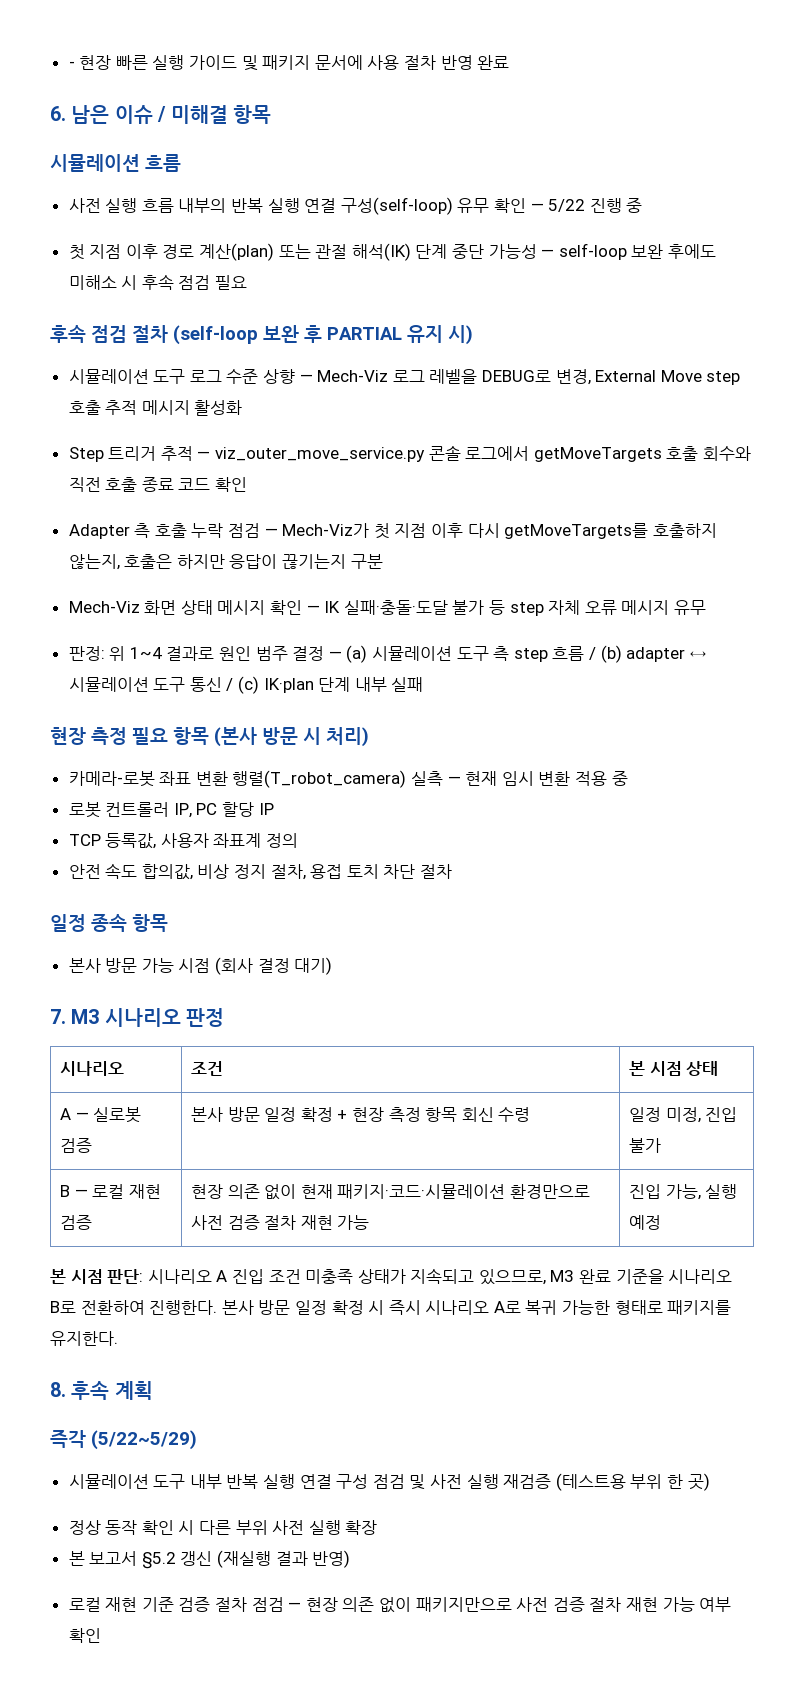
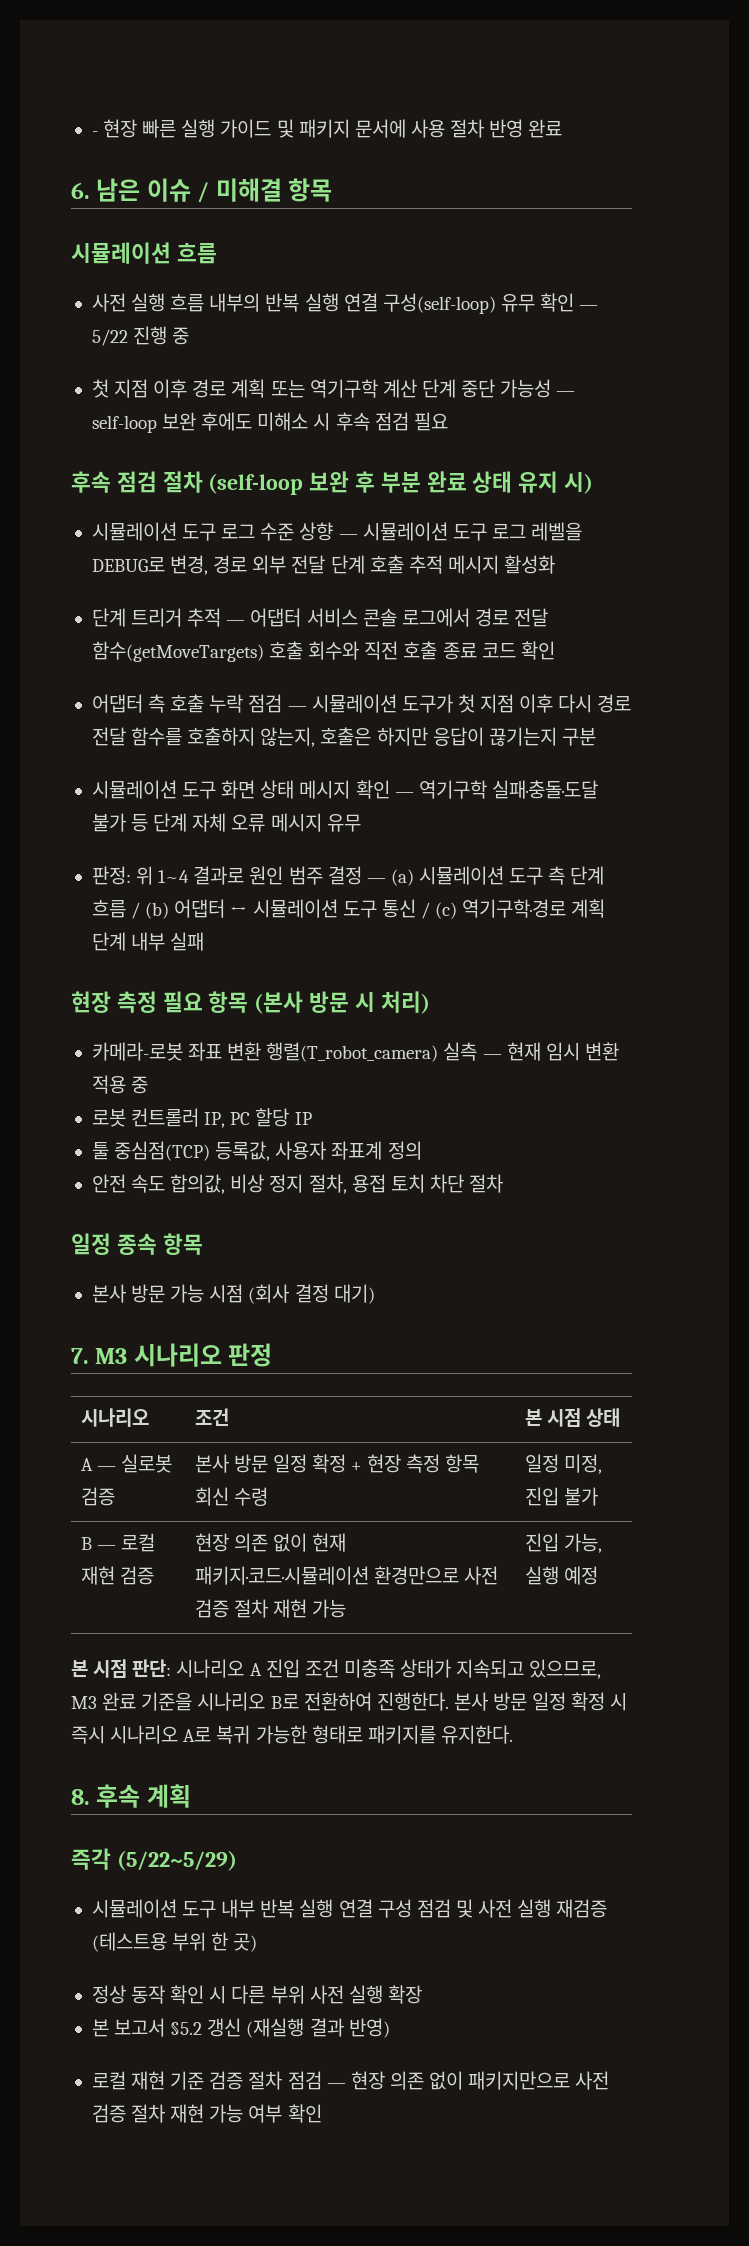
- 첫 지점 이후 경로 계산(plan) 또는 관절 해석(IK) 단계 중단 가능성 — self-loop 보완 후에도 미해소 시 후속 점검 필요
+ 첫 지점 이후 경로 계획 또는 역기구학 계산 단계 중단 가능성 — self-loop 보완 후에도 미해소 시 후속 점검 필요
- 후속 점검 절차 (self-loop 보완 후 PARTIAL 유지 시)
+ 후속 점검 절차 (self-loop 보완 후 부분 완료 상태 유지 시)
- 시뮬레이션 도구 로그 수준 상향 — Mech-Viz 로그 레벨을 DEBUG로 변경, External Move step 호출 추적 메시지 활성화
+ 시뮬레이션 도구 로그 수준 상향 — 시뮬레이션 도구 로그 레벨을 DEBUG로 변경, 경로 외부 전달 단계 호출 추적 메시지 활성화
- Step 트리거 추적 — viz_outer_move_service.py 콘솔 로그에서 getMoveTargets 호출 회수와 직전 호출 종료 코드 확인
+ 단계 트리거 추적 — 어댑터 서비스 콘솔 로그에서 경로 전달 함수(getMoveTargets) 호출 회수와 직전 호출 종료 코드 확인
- Adapter 측 호출 누락 점검 — Mech-Viz가 첫 지점 이후 다시 getMoveTargets를 호출하지 않는지, 호출은 하지만 응답이 끊기는지 구분
+ 어댑터 측 호출 누락 점검 — 시뮬레이션 도구가 첫 지점 이후 다시 경로 전달 함수를 호출하지 않는지, 호출은 하지만 응답이 끊기는지 구분
- Mech-Viz 화면 상태 메시지 확인 — IK 실패·충돌·도달 불가 등 step 자체 오류 메시지 유무
+ 시뮬레이션 도구 화면 상태 메시지 확인 — 역기구학 실패·충돌·도달 불가 등 단계 자체 오류 메시지 유무
- 판정: 위 1~4 결과로 원인 범주 결정 — (a) 시뮬레이션 도구 측 step 흐름 / (b) adapter ↔ 시뮬레이션 도구 통신 / (c) IK·plan 단계 내부 실패
+ 판정: 위 1~4 결과로 원인 범주 결정 — (a) 시뮬레이션 도구 측 단계 흐름 / (b) 어댑터 ↔ 시뮬레이션 도구 통신 / (c) 역기구학·경로 계획 단계 내부 실패
- TCP 등록값, 사용자 좌표계 정의
+ 툴 중심점(TCP) 등록값, 사용자 좌표계 정의

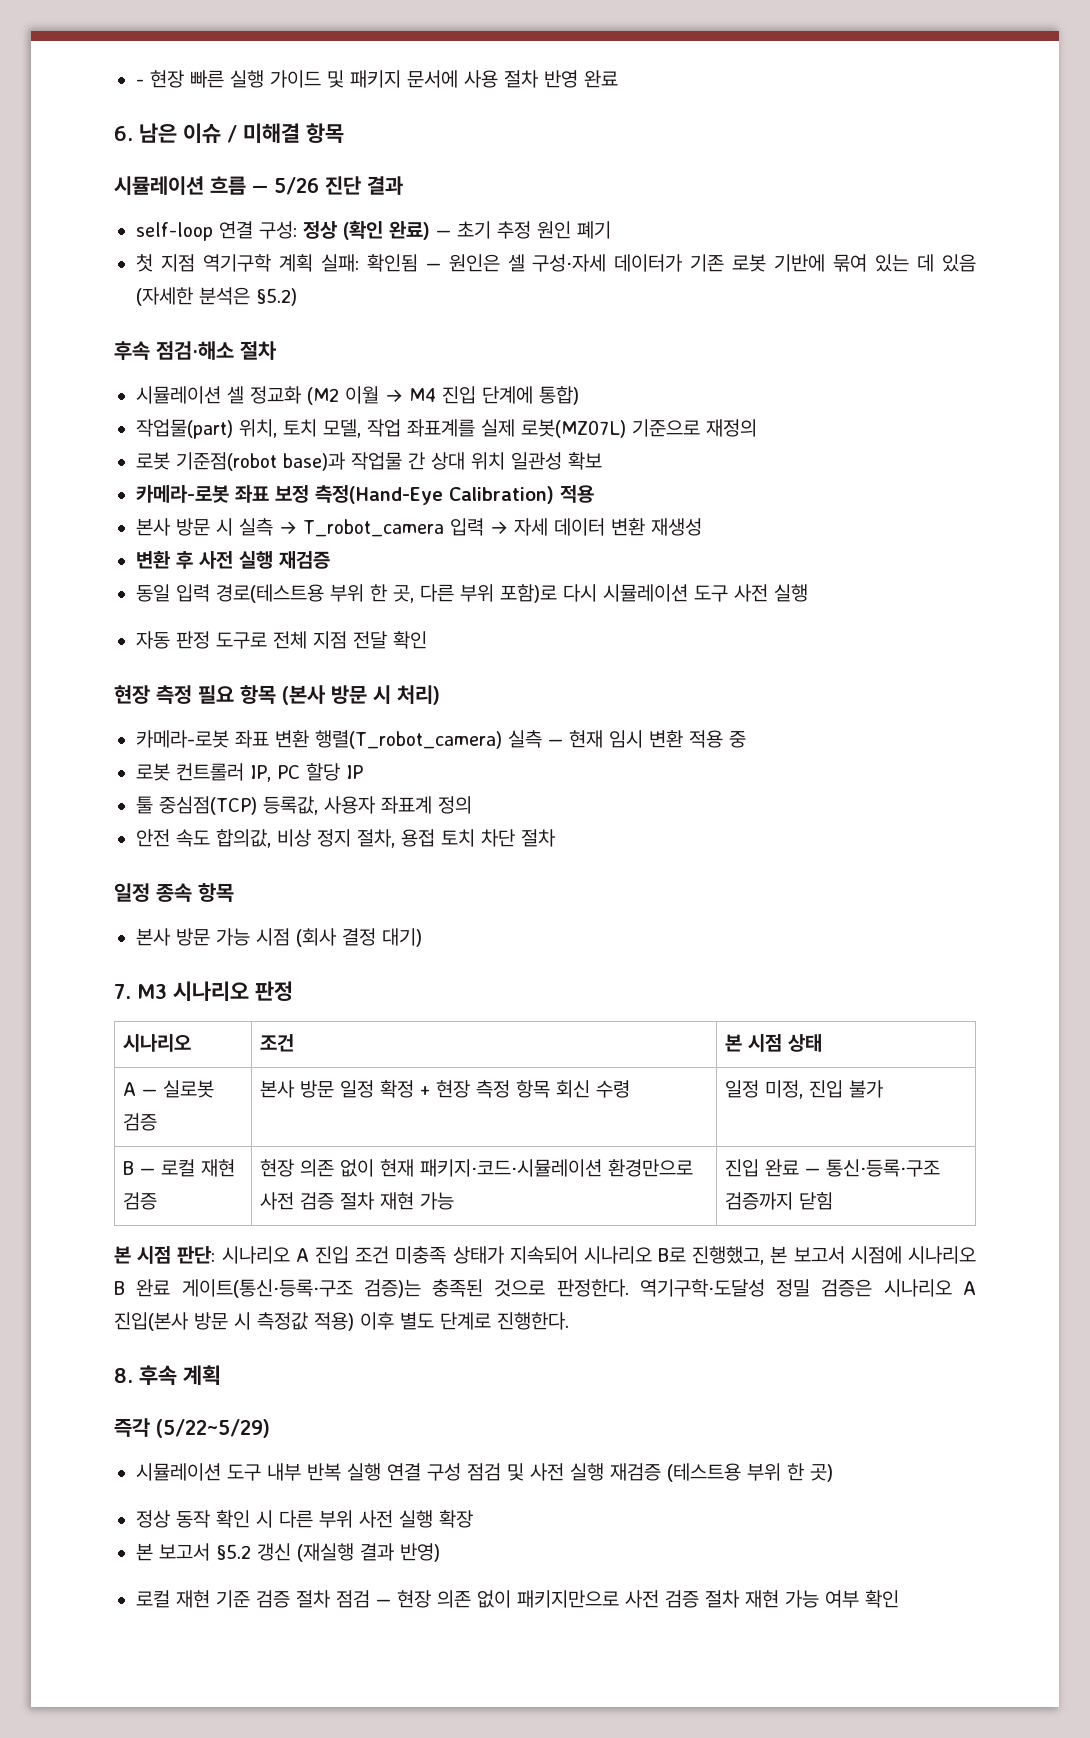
- 시뮬레이션 흐름
- 사전 실행 흐름 내부의 반복 실행 연결 구성(self-loop) 유무 확인 — 5/22 진행 중
- 첫 지점 이후 경로 계획 또는 역기구학 계산 단계 중단 가능성 — self-loop 보완 후에도 미해소 시 후속 점검 필요
- 후속 점검 절차 (self-loop 보완 후 부분 완료 상태 유지 시)
- 시뮬레이션 도구 로그 수준 상향 — 시뮬레이션 도구 로그 레벨을 DEBUG로 변경, 경로 외부 전달 단계 호출 추적 메시지 활성화
- 단계 트리거 추적 — 어댑터 서비스 콘솔 로그에서 경로 전달 함수(getMoveTargets) 호출 회수와 직전 호출 종료 코드 확인
- 어댑터 측 호출 누락 점검 — 시뮬레이션 도구가 첫 지점 이후 다시 경로 전달 함수를 호출하지 않는지, 호출은 하지만 응답이 끊기는지 구분
- 시뮬레이션 도구 화면 상태 메시지 확인 — 역기구학 실패·충돌·도달 불가 등 단계 자체 오류 메시지 유무
- 판정: 위 1~4 결과로 원인 범주 결정 — (a) 시뮬레이션 도구 측 단계 흐름 / (b) 어댑터 ↔ 시뮬레이션 도구 통신 / (c) 역기구학·경로 계획 단계 내부 실패
+ 시뮬레이션 흐름 — 5/26 진단 결과
+ self-loop 연결 구성: 정상 (확인 완료) — 초기 추정 원인 폐기
+ 첫 지점 역기구학 계획 실패: 확인됨 — 원인은 셀 구성·자세 데이터가 기존 로봇 기반에 묶여 있는 데 있음 (자세한 분석은 §5.2)
+ 후속 점검·해소 절차
+ 시뮬레이션 셀 정교화 (M2 이월 → M4 진입 단계에 통합)
+ 작업물(part) 위치, 토치 모델, 작업 좌표계를 실제 로봇(MZ07L) 기준으로 재정의
+ 로봇 기준점(robot base)과 작업물 간 상대 위치 일관성 확보
+ 카메라-로봇 좌표 보정 측정(Hand-Eye Calibration) 적용
+ 본사 방문 시 실측 → T_robot_camera 입력 → 자세 데이터 변환 재생성
+ 변환 후 사전 실행 재검증
+ 동일 입력 경로(테스트용 부위 한 곳, 다른 부위 포함)로 다시 시뮬레이션 도구 사전 실행
+ 자동 판정 도구로 전체 지점 전달 확인
- B — 로컬 재현 검증 | 현장 의존 없이 현재 패키지·코드·시뮬레이션 환경만으로 사전 검증 절차 재현 가능 | 진입 가능, 실행 예정
+ B — 로컬 재현 검증 | 현장 의존 없이 현재 패키지·코드·시뮬레이션 환경만으로 사전 검증 절차 재현 가능 | 진입 완료 — 통신·등록·구조 검증까지 닫힘
- 본 시점 판단: 시나리오 A 진입 조건 미충족 상태가 지속되고 있으므로, M3 완료 기준을 시나리오 B로 전환하여 진행한다. 본사 방문 일정 확정 시 즉시 시나리오 A로 복귀 가능한 형태로 패키지를 유지한다.
+ 본 시점 판단: 시나리오 A 진입 조건 미충족 상태가 지속되어 시나리오 B로 진행했고, 본 보고서 시점에 시나리오 B 완료 게이트(통신·등록·구조 검증)는 충족된 것으로 판정한다. 역기구학·도달성 정밀 검증은 시나리오 A 진입(본사 방문 시 측정값 적용) 이후 별도 단계로 진행한다.

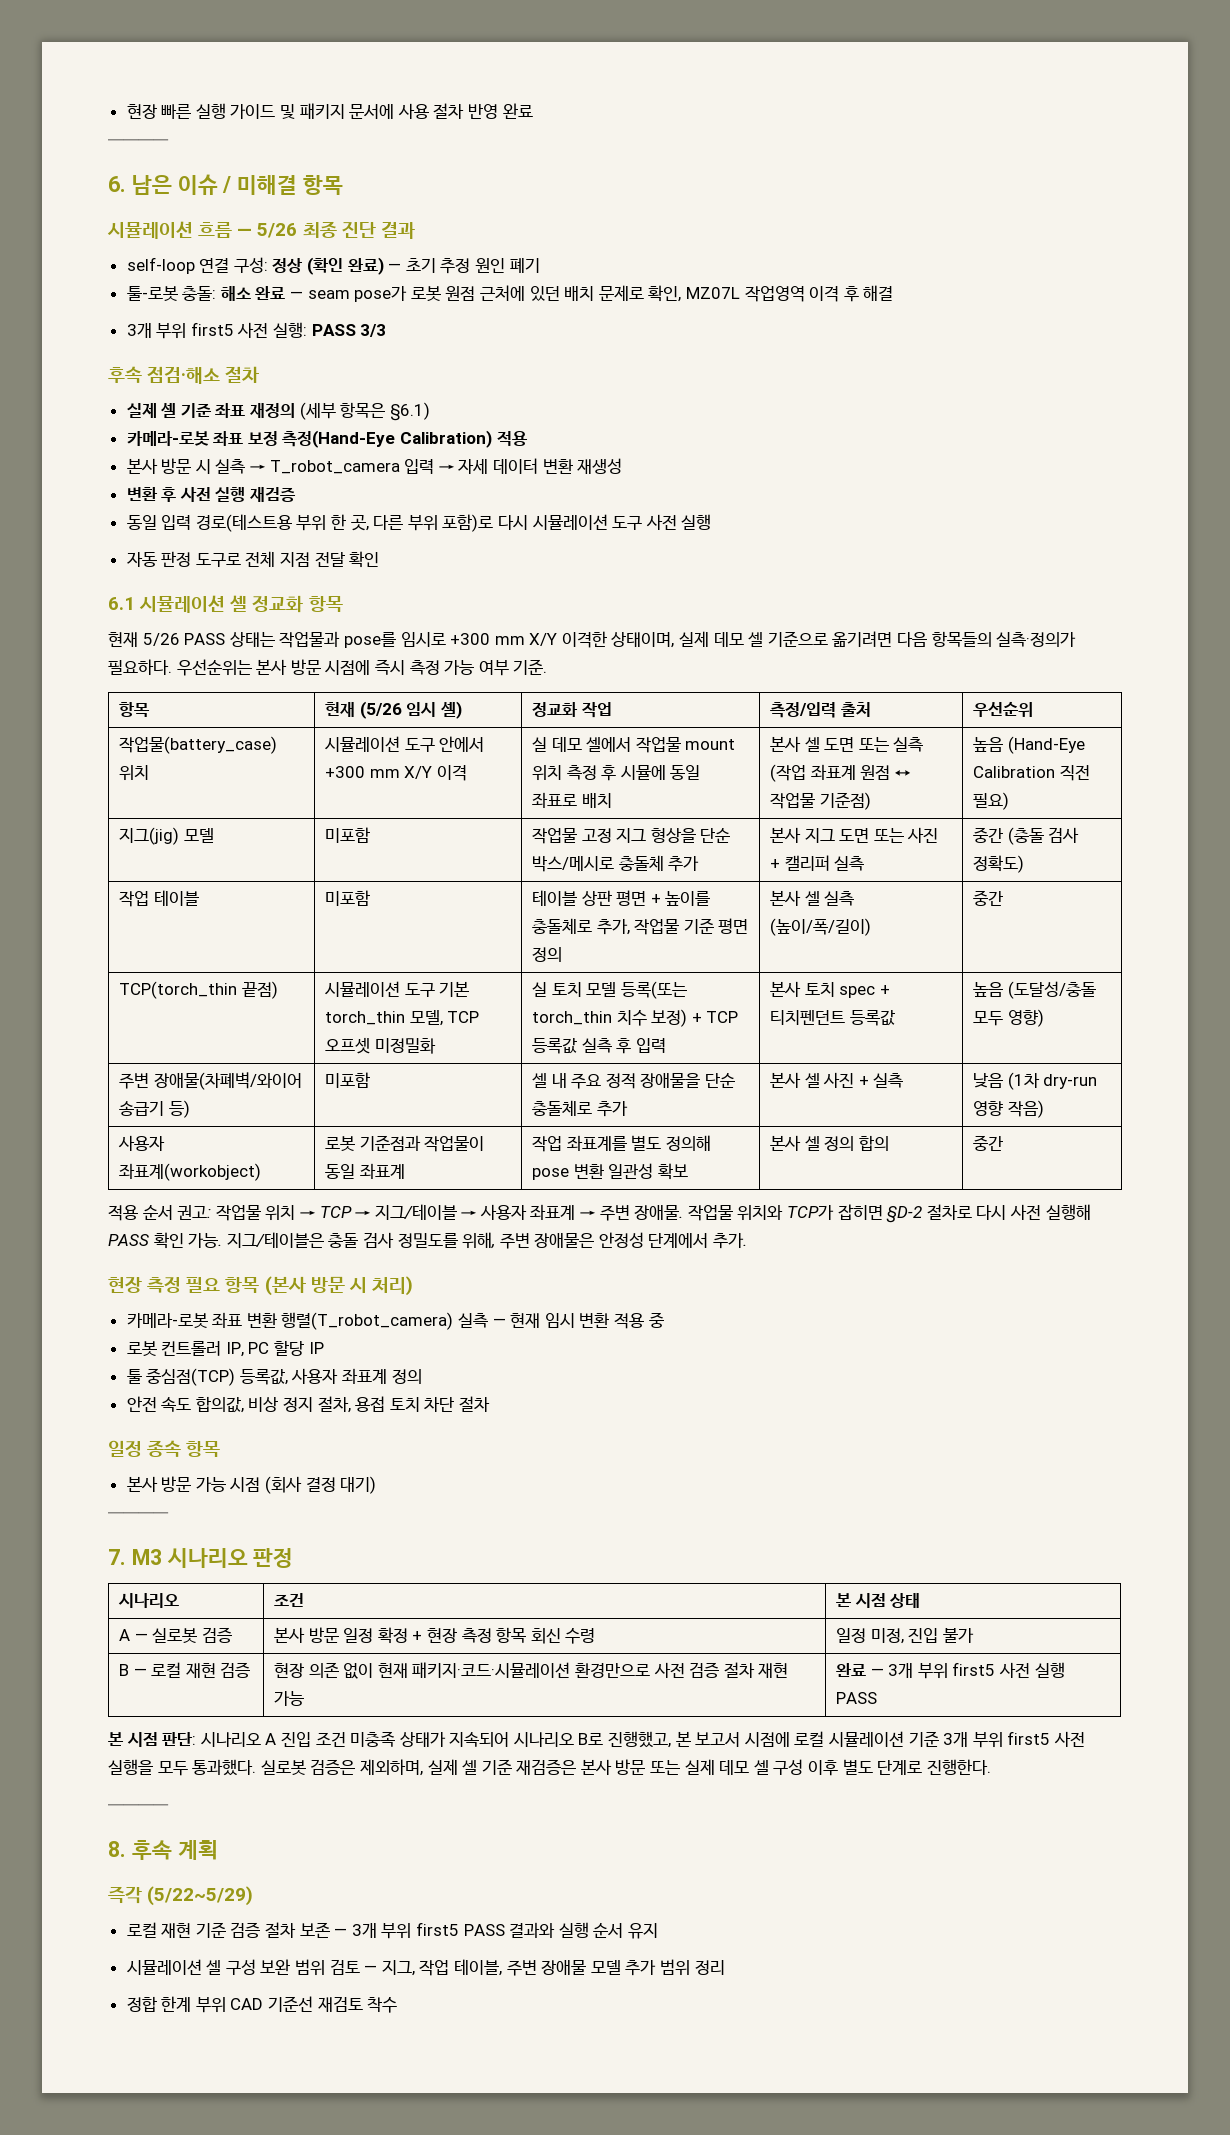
- - 현장 빠른 실행 가이드 및 패키지 문서에 사용 절차 반영 완료
+ 현장 빠른 실행 가이드 및 패키지 문서에 사용 절차 반영 완료
+ ────
- 시뮬레이션 흐름 — 5/26 진단 결과
+ 시뮬레이션 흐름 — 5/26 최종 진단 결과
- 첫 지점 역기구학 계획 실패: 확인됨 — 원인은 셀 구성·자세 데이터가 기존 로봇 기반에 묶여 있는 데 있음 (자세한 분석은 §5.2)
+ 툴-로봇 충돌: 해소 완료 — seam pose가 로봇 원점 근처에 있던 배치 문제로 확인, MZ07L 작업영역 이격 후 해결
+ 3개 부위 first5 사전 실행: PASS 3/3
  후속 점검·해소 절차
- 시뮬레이션 셀 정교화 (M2 이월 → M4 진입 단계에 통합)
- 작업물(part) 위치, 토치 모델, 작업 좌표계를 실제 로봇(MZ07L) 기준으로 재정의
- 로봇 기준점(robot base)과 작업물 간 상대 위치 일관성 확보
+ 실제 셀 기준 좌표 재정의 (세부 항목은 §6.1)
+ 6.1 시뮬레이션 셀 정교화 항목
+ 현재 5/26 PASS 상태는 작업물과 pose를 임시로 +300 mm X/Y 이격한 상태이며, 실제 데모 셀 기준으로 옮기려면 다음 항목들의 실측·정의가 필요하다. 우선순위는 본사 방문 시점에 즉시 측정 가능 여부 기준.
+ 항목 | 현재 (5/26 임시 셀) | 정교화 작업 | 측정/입력 출처 | 우선순위
+ 작업물(battery_case) 위치 | 시뮬레이션 도구 안에서 +300 mm X/Y 이격 | 실 데모 셀에서 작업물 mount 위치 측정 후 시뮬에 동일 좌표로 배치 | 본사 셀 도면 또는 실측 (작업 좌표계 원점 ↔ 작업물 기준점) | 높음 (Hand-Eye Calibration 직전 필요)
+ 지그(jig) 모델 | 미포함 | 작업물 고정 지그 형상을 단순 박스/메시로 충돌체 추가 | 본사 지그 도면 또는 사진 + 캘리퍼 실측 | 중간 (충돌 검사 정확도)
+ 작업 테이블 | 미포함 | 테이블 상판 평면 + 높이를 충돌체로 추가, 작업물 기준 평면 정의 | 본사 셀 실측 (높이/폭/길이) | 중간
+ TCP(torch_thin 끝점) | 시뮬레이션 도구 기본 torch_thin 모델, TCP 오프셋 미정밀화 | 실 토치 모델 등록(또는 torch_thin 치수 보정) + TCP 등록값 실측 후 입력 | 본사 토치 spec + 티치펜던트 등록값 | 높음 (도달성/충돌 모두 영향)
+ 주변 장애물(차폐벽/와이어 송급기 등) | 미포함 | 셀 내 주요 정적 장애물을 단순 충돌체로 추가 | 본사 셀 사진 + 실측 | 낮음 (1차 dry-run 영향 작음)
+ 사용자 좌표계(workobject) | 로봇 기준점과 작업물이 동일 좌표계 | 작업 좌표계를 별도 정의해 pose 변환 일관성 확보 | 본사 셀 정의 합의 | 중간
+ 적용 순서 권고: 작업물 위치 → TCP → 지그/테이블 → 사용자 좌표계 → 주변 장애물. 작업물 위치와 TCP가 잡히면 §D-2 절차로 다시 사전 실행해 PASS 확인 가능. 지그/테이블은 충돌 검사 정밀도를 위해, 주변 장애물은 안정성 단계에서 추가.
  본사 방문 가능 시점 (회사 결정 대기)
+ ────
- B — 로컬 재현 검증 | 현장 의존 없이 현재 패키지·코드·시뮬레이션 환경만으로 사전 검증 절차 재현 가능 | 진입 완료 — 통신·등록·구조 검증까지 닫힘
+ B — 로컬 재현 검증 | 현장 의존 없이 현재 패키지·코드·시뮬레이션 환경만으로 사전 검증 절차 재현 가능 | 완료 — 3개 부위 first5 사전 실행 PASS
- 본 시점 판단: 시나리오 A 진입 조건 미충족 상태가 지속되어 시나리오 B로 진행했고, 본 보고서 시점에 시나리오 B 완료 게이트(통신·등록·구조 검증)는 충족된 것으로 판정한다. 역기구학·도달성 정밀 검증은 시나리오 A 진입(본사 방문 시 측정값 적용) 이후 별도 단계로 진행한다.
+ 본 시점 판단: 시나리오 A 진입 조건 미충족 상태가 지속되어 시나리오 B로 진행했고, 본 보고서 시점에 로컬 시뮬레이션 기준 3개 부위 first5 사전 실행을 모두 통과했다. 실로봇 검증은 제외하며, 실제 셀 기준 재검증은 본사 방문 또는 실제 데모 셀 구성 이후 별도 단계로 진행한다.
+ ────
- 시뮬레이션 도구 내부 반복 실행 연결 구성 점검 및 사전 실행 재검증 (테스트용 부위 한 곳)
- 정상 동작 확인 시 다른 부위 사전 실행 확장
- 본 보고서 §5.2 갱신 (재실행 결과 반영)
- 로컬 재현 기준 검증 절차 점검 — 현장 의존 없이 패키지만으로 사전 검증 절차 재현 가능 여부 확인
+ 로컬 재현 기준 검증 절차 보존 — 3개 부위 first5 PASS 결과와 실행 순서 유지
+ 시뮬레이션 셀 구성 보완 범위 검토 — 지그, 작업 테이블, 주변 장애물 모델 추가 범위 정리
+ 정합 한계 부위 CAD 기준선 재검토 착수

